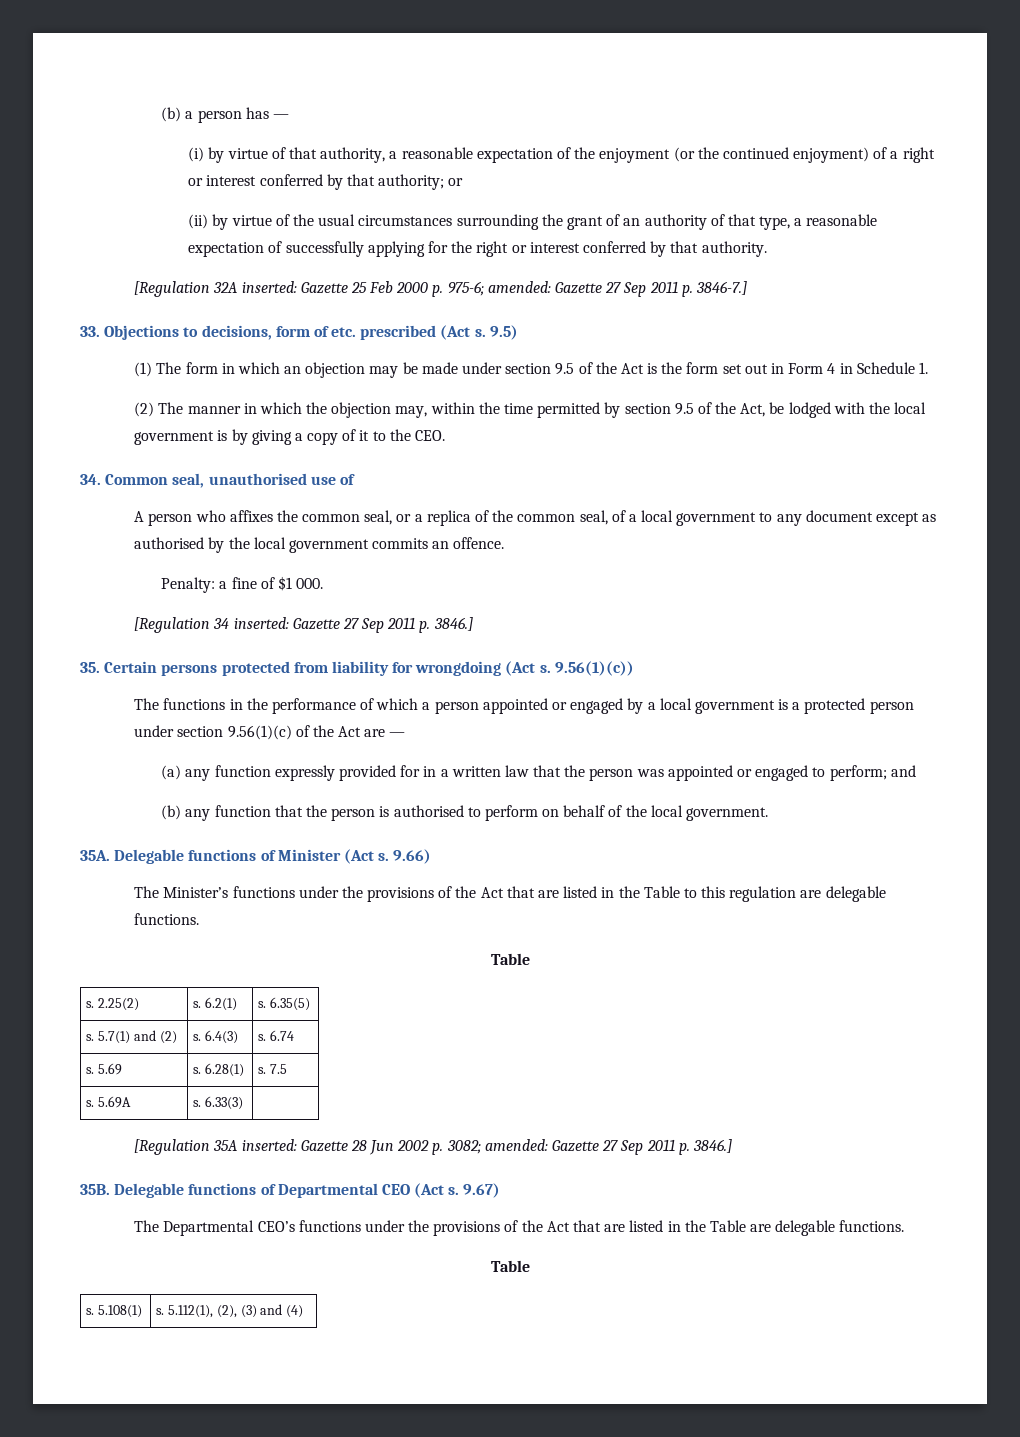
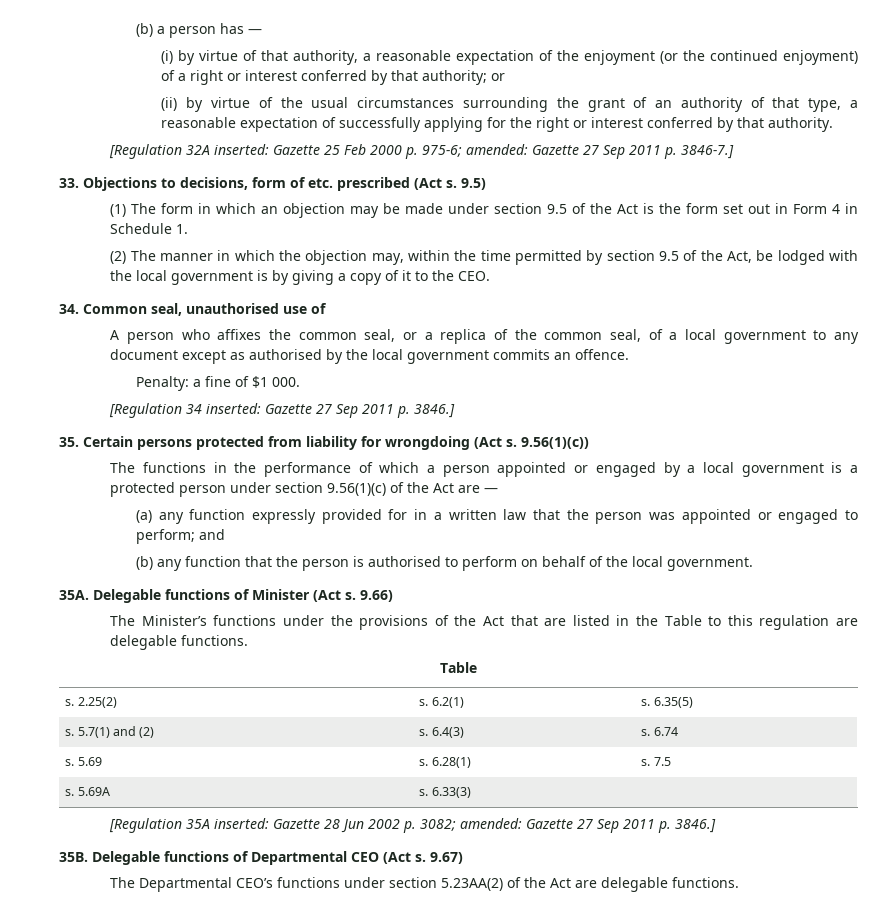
- The Departmental CEO’s functions under the provisions of the Act that are listed in the Table are delegable functions.
- Table
- s. 5.108(1) | s. 5.112(1), (2), (3) and (4)
+ The Departmental CEO’s functions under section 5.23AA(2) of the Act are delegable functions.

